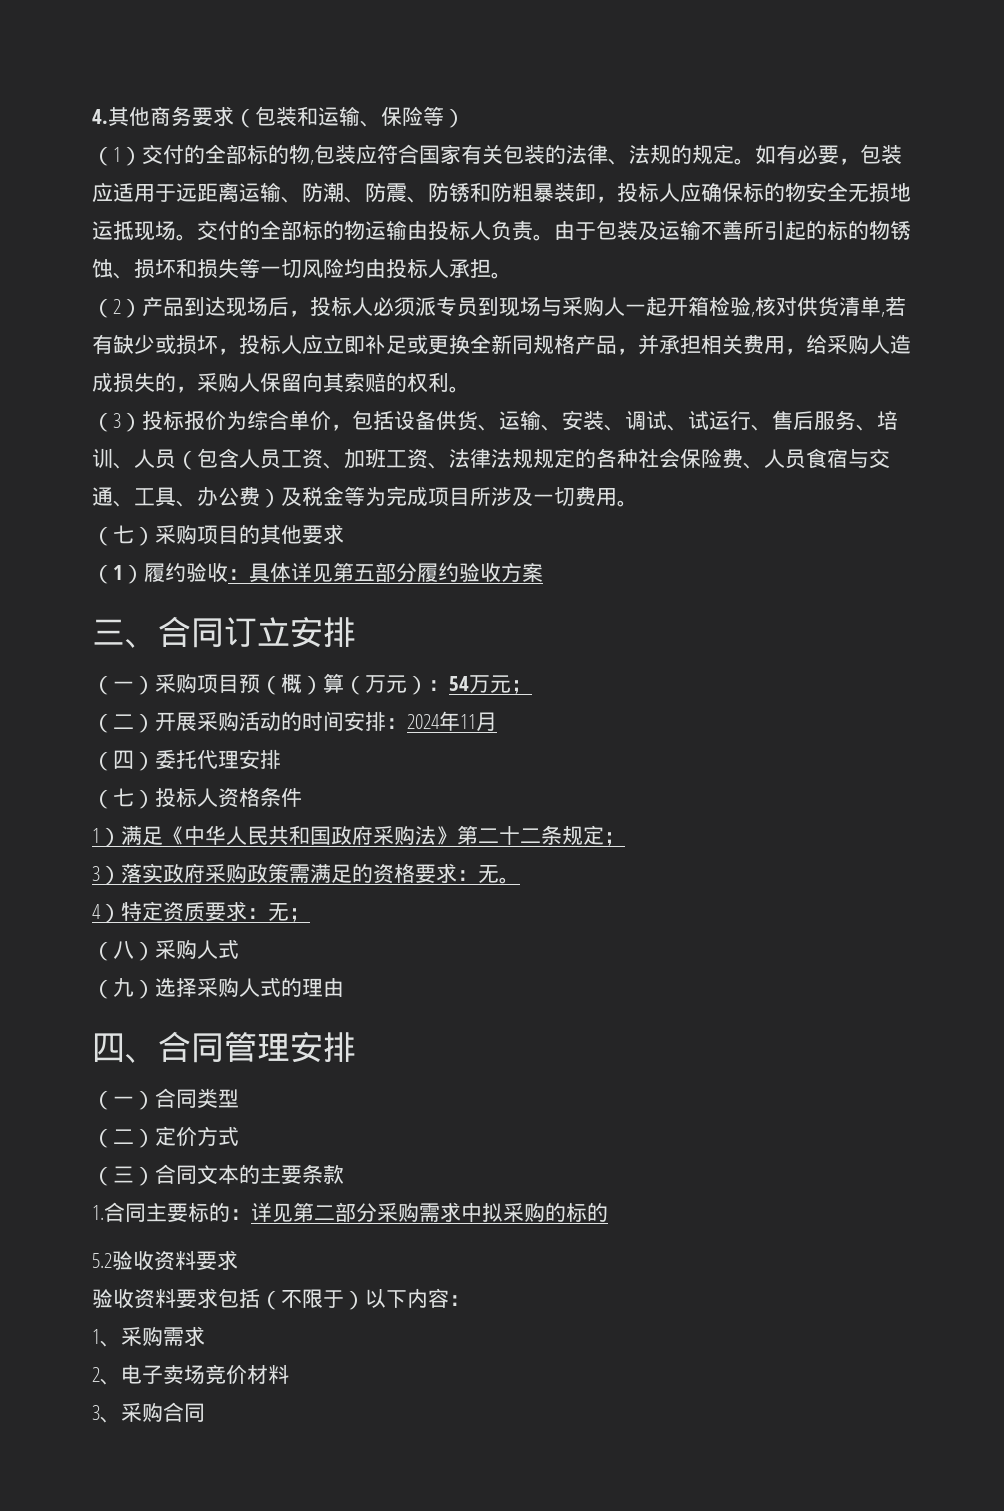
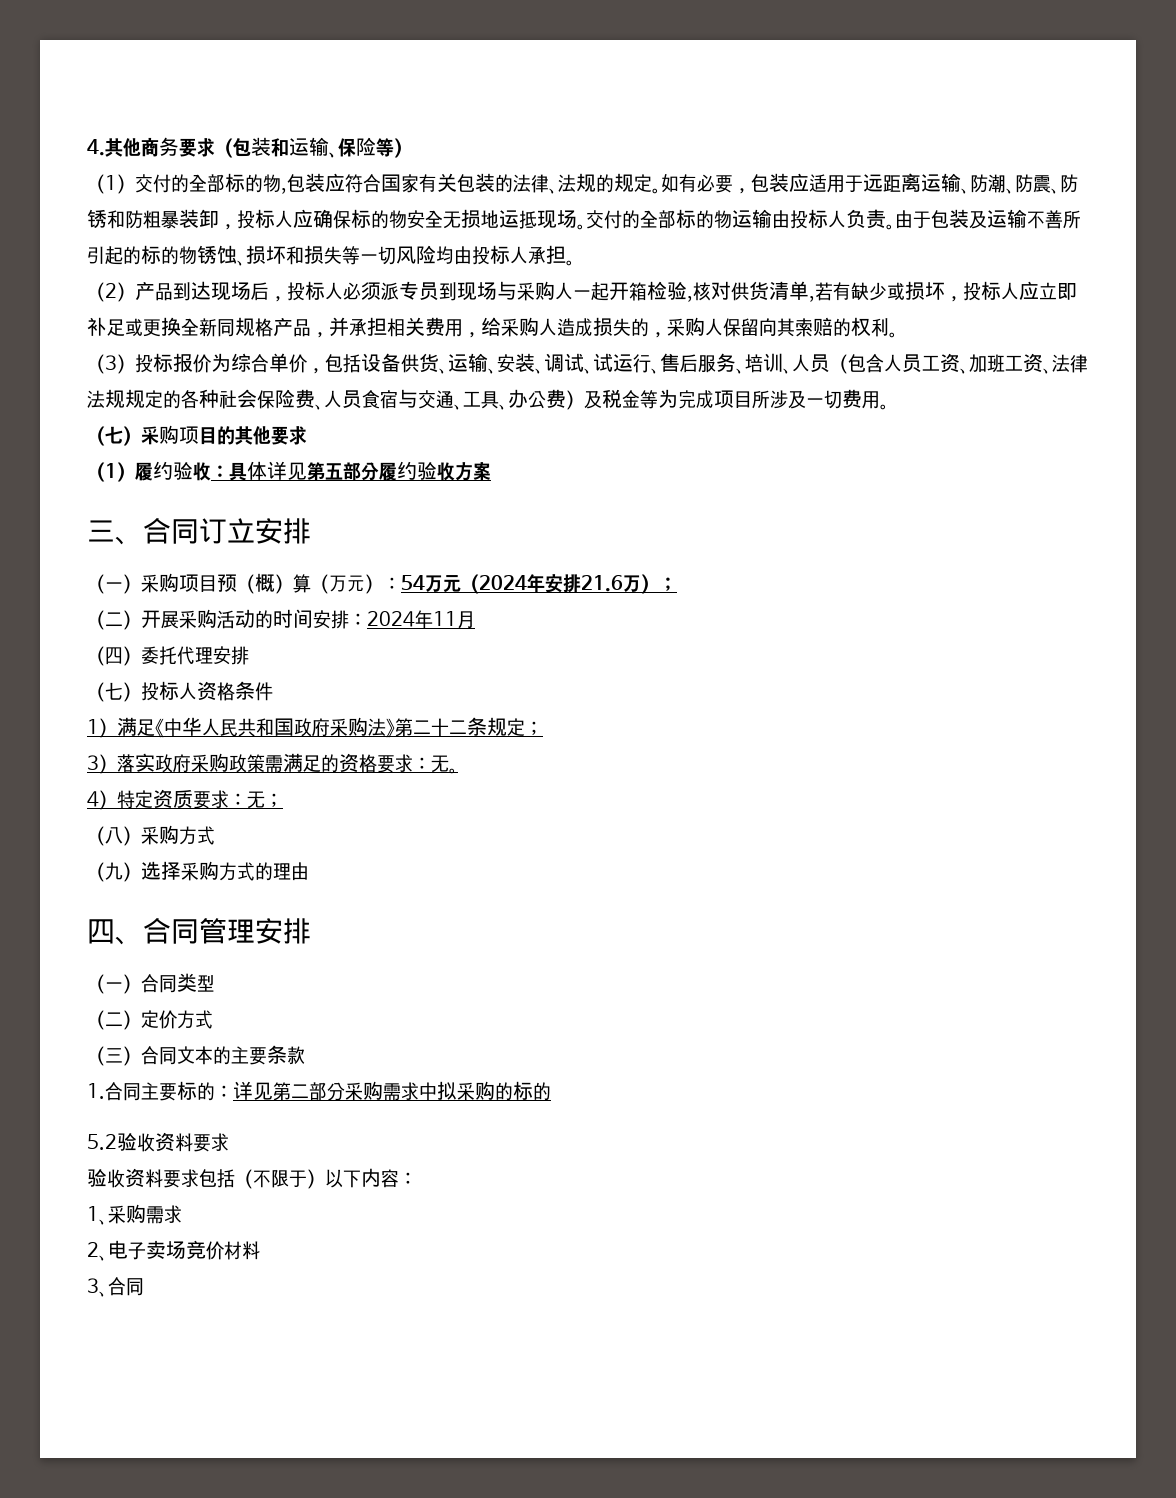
- （一）采购项目预（概）算（万元）：54万元；
+ （一）采购项目预（概）算（万元）：54万元（2024年安排21.6万）；
- （八）采购人式
+ （八）采购方式
- （九）选择采购人式的理由
+ （九）选择采购方式的理由
- 3、采购合同
+ 3、合同

